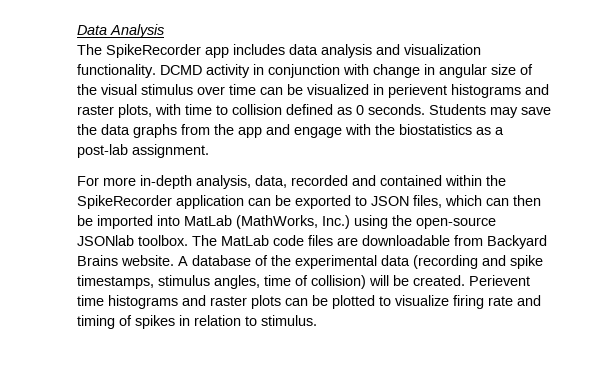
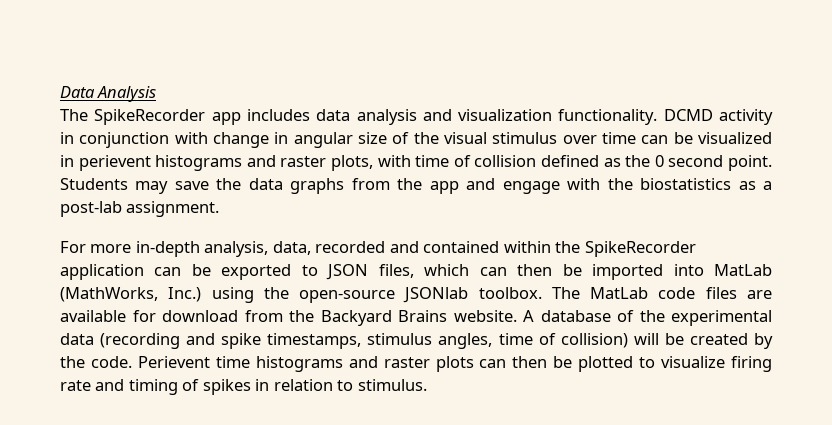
- DCMD activity in conjunction with change in angular size of the visual stimulus over time can be visualized in perievent histograms and raster plots, with time to collision defined as 0 seconds.
+ DCMD activity in conjunction with change in angular size of the visual stimulus over time can be visualized in perievent histograms and raster plots, with time of collision defined as the 0 second point.
- The MatLab code files are downloadable from Backyard Brains website.
+ The MatLab code files are available for download from the Backyard Brains website.
- A database of the experimental data (recording and spike timestamps, stimulus angles, time of collision) will be created.
+ A database of the experimental data (recording and spike timestamps, stimulus angles, time of collision) will be created by the code.
- Perievent time histograms and raster plots can be plotted to visualize firing rate and timing of spikes in relation to stimulus.
+ Perievent time histograms and raster plots can then be plotted to visualize firing rate and timing of spikes in relation to stimulus.

